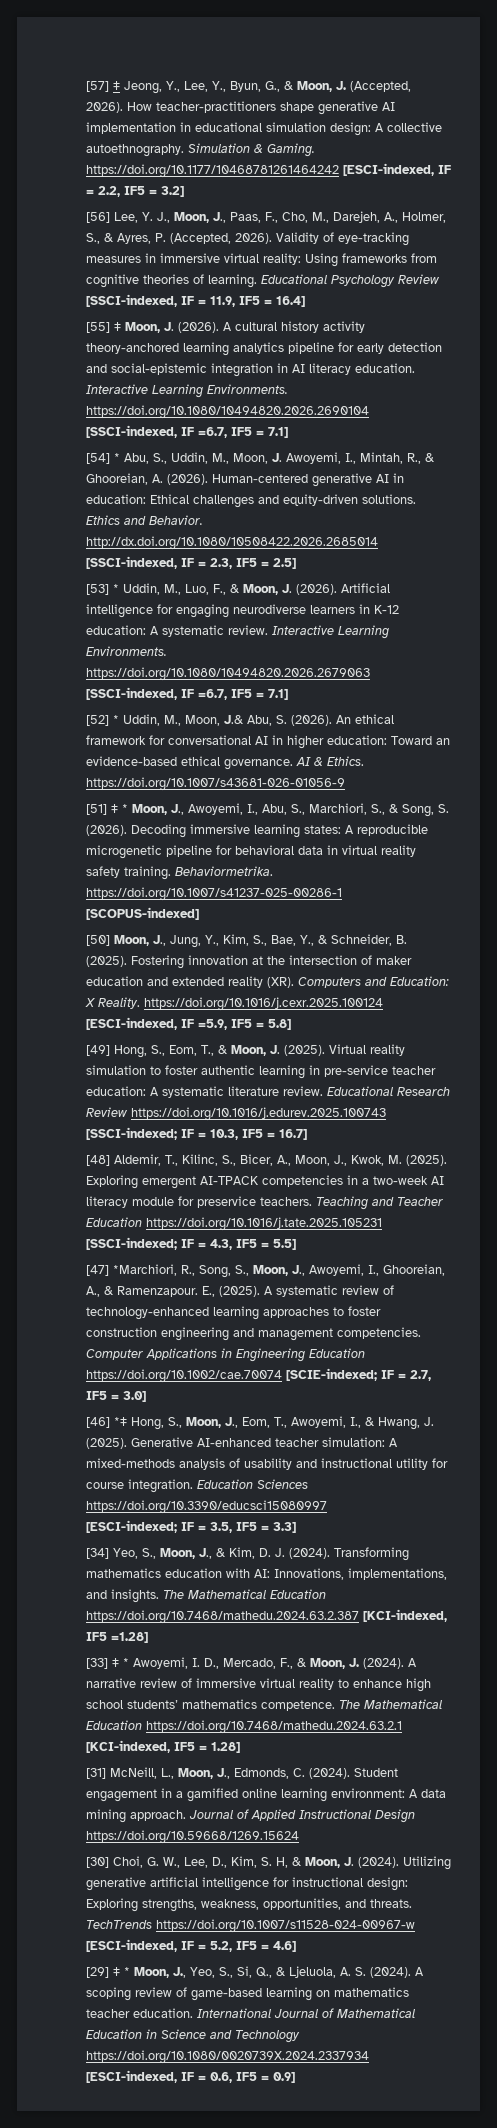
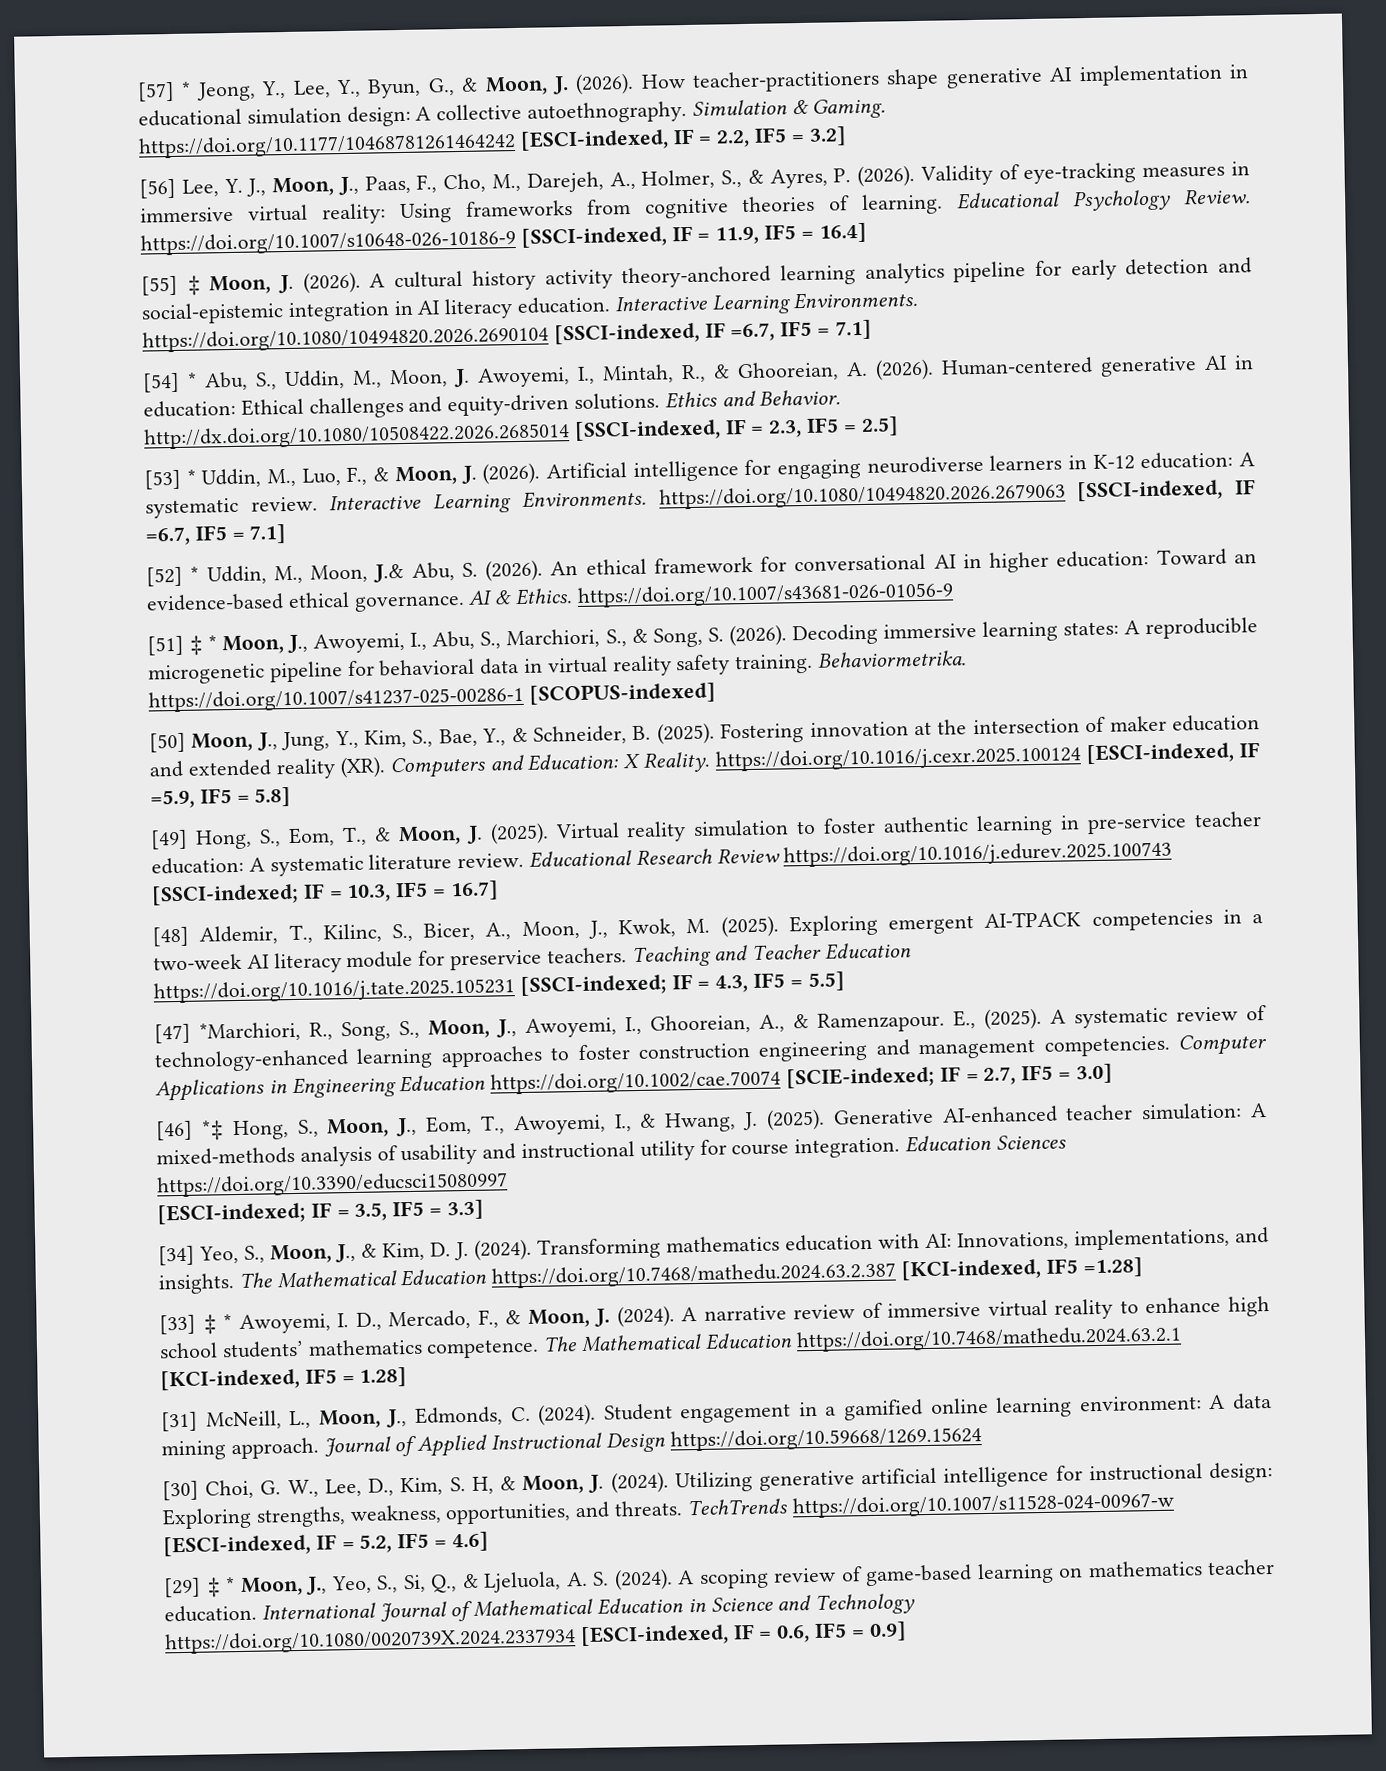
- [57] ‡ Jeong, Y., Lee, Y., Byun, G., & Moon, J. (Accepted, 2026).
+ [57] * Jeong, Y., Lee, Y., Byun, G., & Moon, J. (2026).
- [56] Lee, Y. J., Moon, J., Paas, F., Cho, M., Darejeh, A., Holmer, S., & Ayres, P. (Accepted, 2026).
+ [56] Lee, Y. J., Moon, J., Paas, F., Cho, M., Darejeh, A., Holmer, S., & Ayres, P. (2026).
- Educational Psychology Review [SSCI-indexed, IF = 11.9, IF5 = 16.4]
+ Educational Psychology Review. https://doi.org/10.1007/s10648-026-10186-9 [SSCI-indexed, IF = 11.9, IF5 = 16.4]

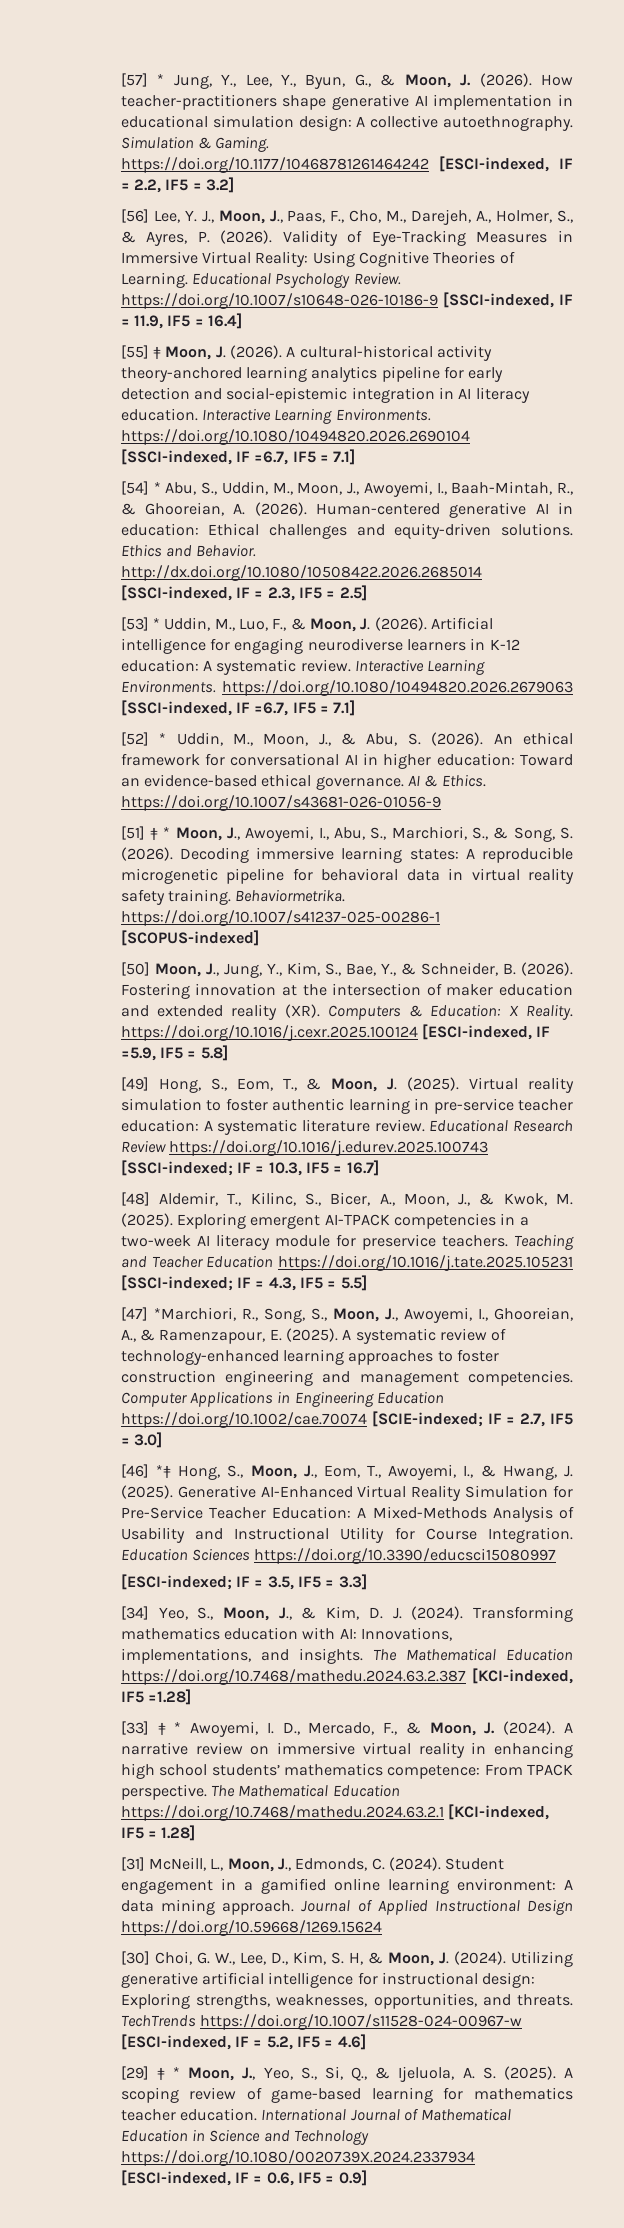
- [57] * Jeong, Y., Lee, Y., Byun, G., & Moon, J. (2026).
+ [57] * Jung, Y., Lee, Y., Byun, G., & Moon, J. (2026).
- Validity of eye-tracking measures in immersive virtual reality: Using frameworks from cognitive theories of learning.
+ Validity of Eye-Tracking Measures in Immersive Virtual Reality: Using Cognitive Theories of Learning.
- A cultural history activity theory-anchored learning analytics pipeline for early detection and social-epistemic integration in AI literacy education.
+ A cultural-historical activity theory-anchored learning analytics pipeline for early detection and social-epistemic integration in AI literacy education.
- [54] * Abu, S., Uddin, M., Moon, J. Awoyemi, I., Mintah, R., & Ghooreian, A. (2026).
+ [54] * Abu, S., Uddin, M., Moon, J., Awoyemi, I., Baah-Mintah, R., & Ghooreian, A. (2026).
- [52] * Uddin, M., Moon, J.& Abu, S. (2026).
+ [52] * Uddin, M., Moon, J., & Abu, S. (2026).
- [50] Moon, J., Jung, Y., Kim, S., Bae, Y., & Schneider, B. (2025).
+ [50] Moon, J., Jung, Y., Kim, S., Bae, Y., & Schneider, B. (2026).
- Fostering innovation at the intersection of maker education and extended reality (XR). Computers and Education: X Reality. https://doi.org/10.1016/j.cexr.2025.100124 [ESCI-indexed, IF =5.9, IF5 = 5.8]
+ Fostering innovation at the intersection of maker education and extended reality (XR). Computers & Education: X Reality. https://doi.org/10.1016/j.cexr.2025.100124 [ESCI-indexed, IF =5.9, IF5 = 5.8]
- [48] Aldemir, T., Kilinc, S., Bicer, A., Moon, J., Kwok, M. (2025).
+ [48] Aldemir, T., Kilinc, S., Bicer, A., Moon, J., & Kwok, M. (2025).
- [47] *Marchiori, R., Song, S., Moon, J., Awoyemi, I., Ghooreian, A., & Ramenzapour. E., (2025).
+ [47] *Marchiori, R., Song, S., Moon, J., Awoyemi, I., Ghooreian, A., & Ramenzapour, E. (2025).
- Generative AI-enhanced teacher simulation: A mixed-methods analysis of usability and instructional utility for course integration.
+ Generative AI-Enhanced Virtual Reality Simulation for Pre-Service Teacher Education: A Mixed-Methods Analysis of Usability and Instructional Utility for Course Integration.
- A narrative review of immersive virtual reality to enhance high school students’ mathematics competence.
+ A narrative review on immersive virtual reality in enhancing high school students’ mathematics competence: From TPACK perspective.
- Utilizing generative artificial intelligence for instructional design: Exploring strengths, weakness, opportunities, and threats.
+ Utilizing generative artificial intelligence for instructional design: Exploring strengths, weaknesses, opportunities, and threats.
- [29] ‡ * Moon, J., Yeo, S., Si, Q., & Ljeluola, A. S. (2024).
+ [29] ‡ * Moon, J., Yeo, S., Si, Q., & Ijeluola, A. S. (2025).
- A scoping review of game-based learning on mathematics teacher education.
+ A scoping review of game-based learning for mathematics teacher education.

